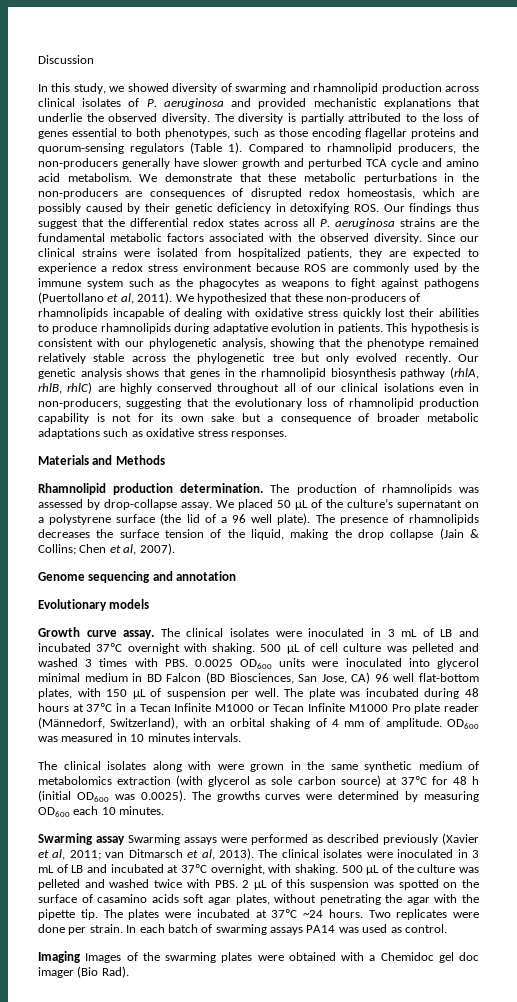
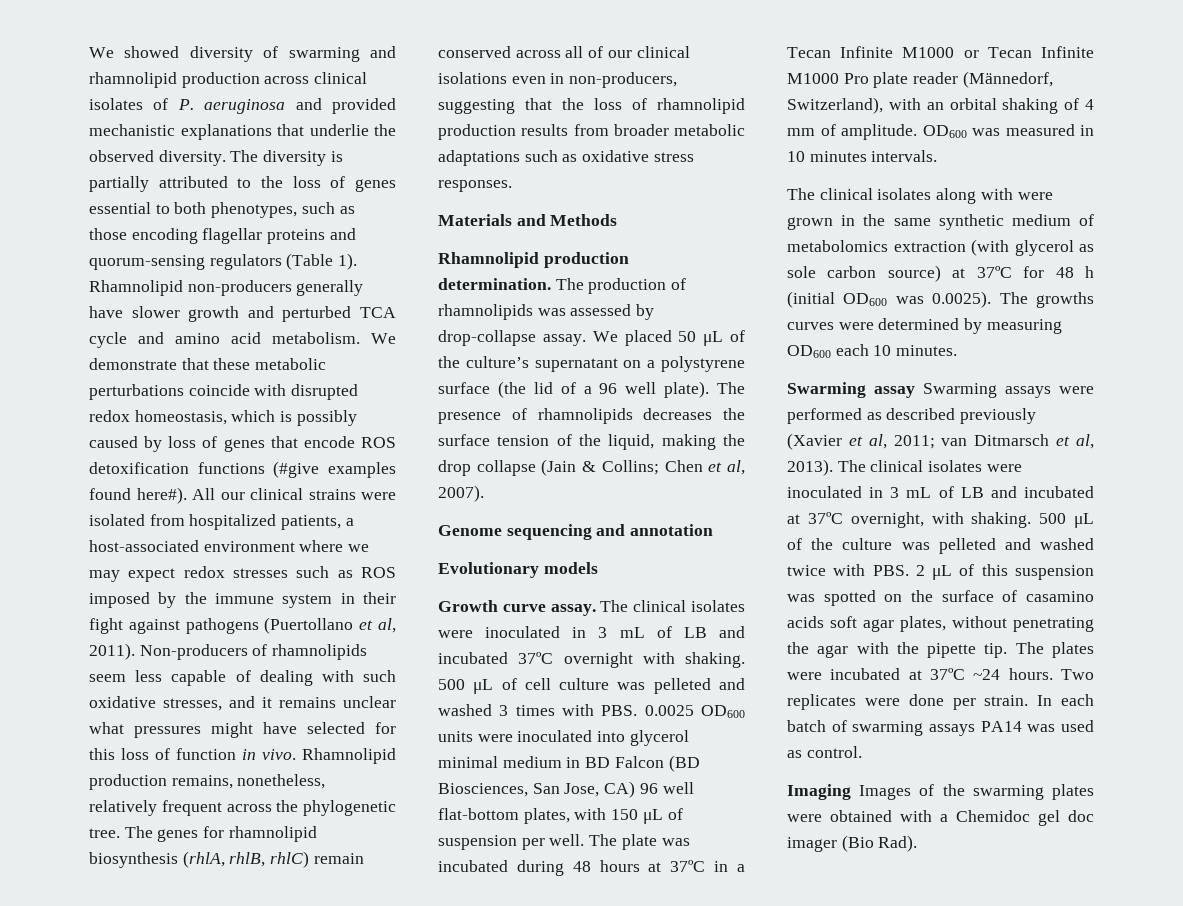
- Discussion
- In this study, we showed diversity of swarming and rhamnolipid production across clinical isolates of P. aeruginosa and provided mechanistic explanations that underlie the observed diversity.
+ We showed diversity of swarming and rhamnolipid production across clinical isolates of P. aeruginosa and provided mechanistic explanations that underlie the observed diversity.
- Compared to rhamnolipid producers, the non-producers generally have slower growth and perturbed TCA cycle and amino acid metabolism.
+ Rhamnolipid non-producers generally have slower growth and perturbed TCA cycle and amino acid metabolism.
- We demonstrate that these metabolic perturbations in the non-producers are consequences of disrupted redox homeostasis, which are possibly caused by their genetic deficiency in detoxifying ROS. Our findings thus suggest that the differential redox states across all P. aeruginosa strains are the fundamental metabolic factors associated with the observed diversity. Since our clinical strains were isolated from hospitalized patients, they are expected to experience a redox stress environment because ROS are commonly used by the immune system such as the phagocytes as weapons to fight against pathogens (Puertollano et al, 2011).
+ We demonstrate that these metabolic perturbations coincide with disrupted redox homeostasis, which is possibly caused by loss of genes that encode ROS detoxification functions (#give examples found here#). All our clinical strains were isolated from hospitalized patients, a host-associated environment where we may expect redox stresses such as ROS imposed by the immune system in their fight against pathogens (Puertollano et al, 2011).
- We hypothesized that these non-producers of rhamnolipids incapable of dealing with oxidative stress quickly lost their abilities to produce rhamnolipids during adaptative evolution in patients. This hypothesis is consistent with our phylogenetic analysis, showing that the phenotype remained relatively stable across the phylogenetic tree but only evolved recently. Our genetic analysis shows that genes in the rhamnolipid biosynthesis pathway (rhlA, rhlB, rhlC) are highly conserved throughout all of our clinical isolations even in non-producers, suggesting that the evolutionary loss of rhamnolipid production capability is not for its own sake but a consequence of broader metabolic adaptations such as oxidative stress responses.
+ Non-producers of rhamnolipids seem less capable of dealing with such oxidative stresses, and it remains unclear what pressures might have selected for this loss of function in vivo. Rhamnolipid production remains, nonetheless, relatively frequent across the phylogenetic tree. The genes for rhamnolipid biosynthesis (rhlA, rhlB, rhlC) remain conserved across all of our clinical isolations even in non-producers, suggesting that the loss of rhamnolipid production results from broader metabolic adaptations such as oxidative stress responses.

